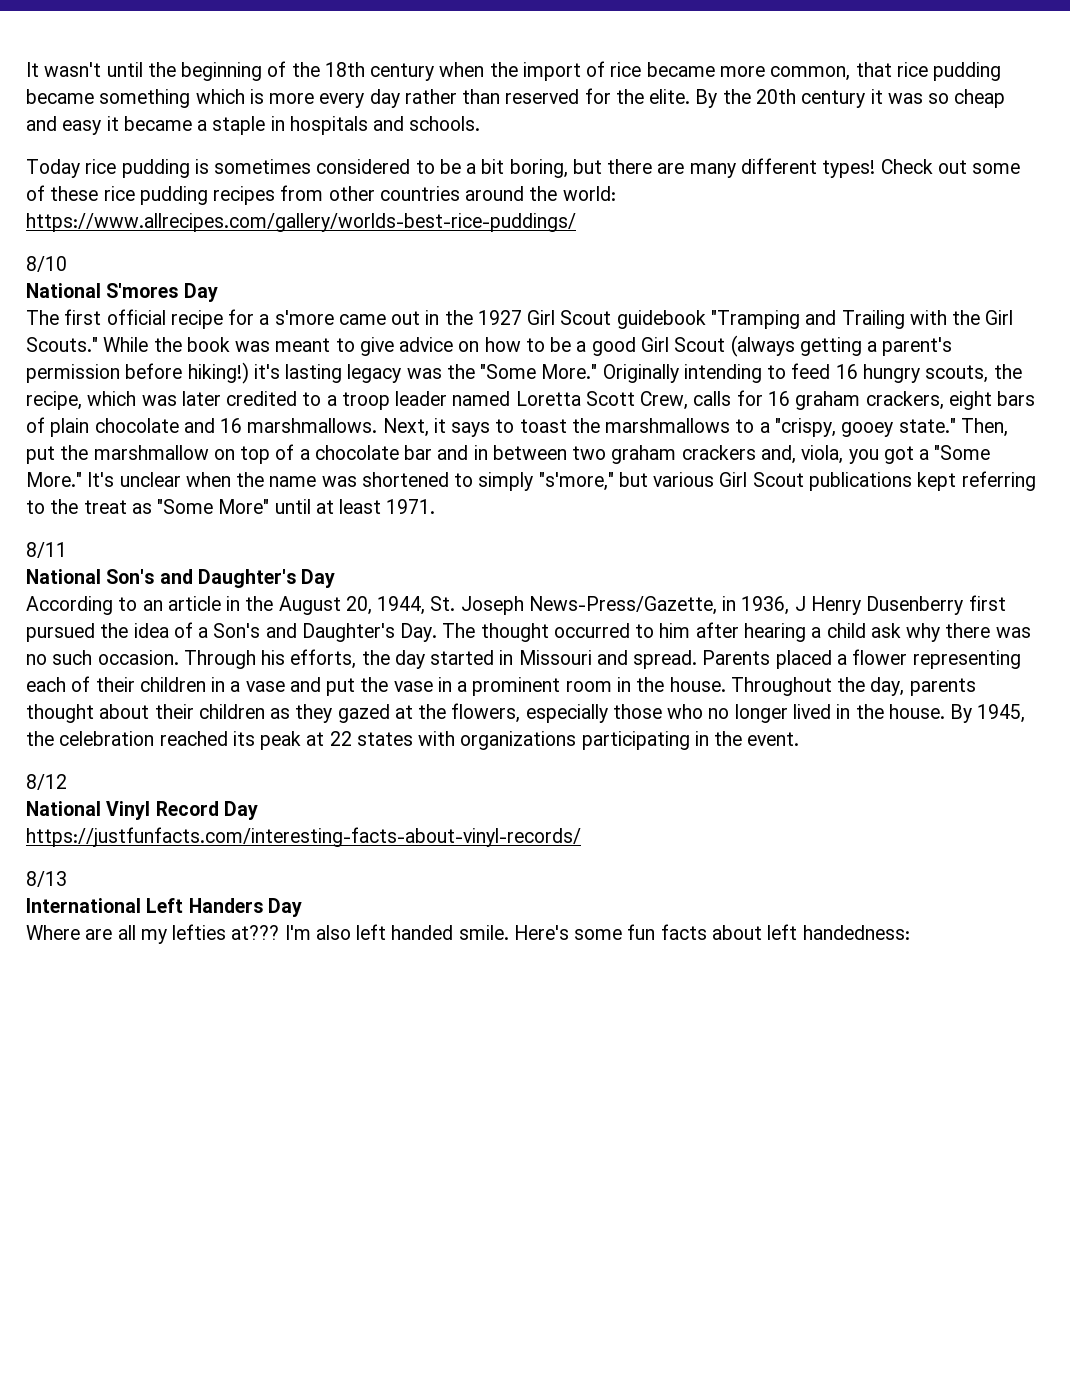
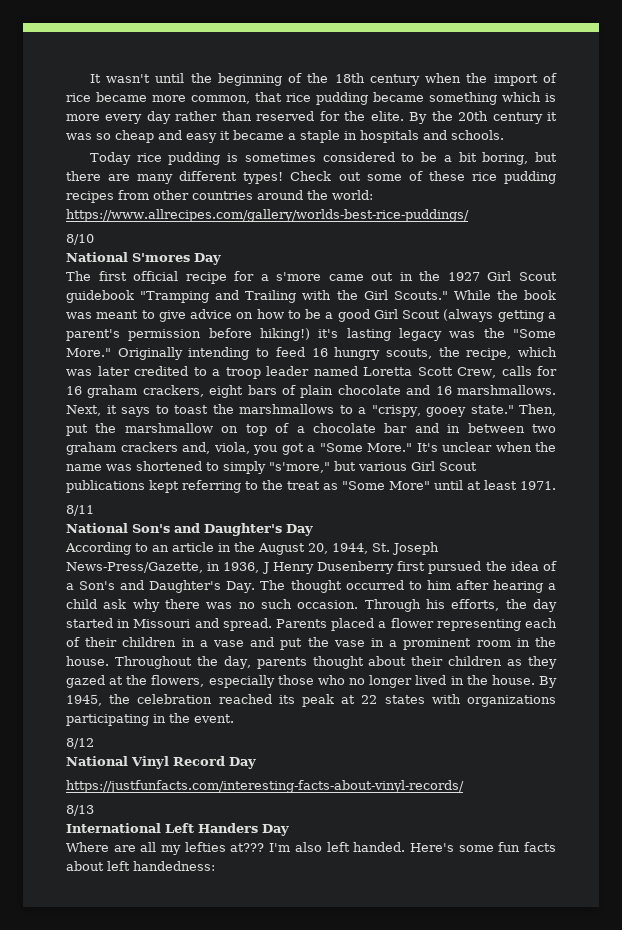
- I'm also left handed smile.
+ I'm also left handed.

